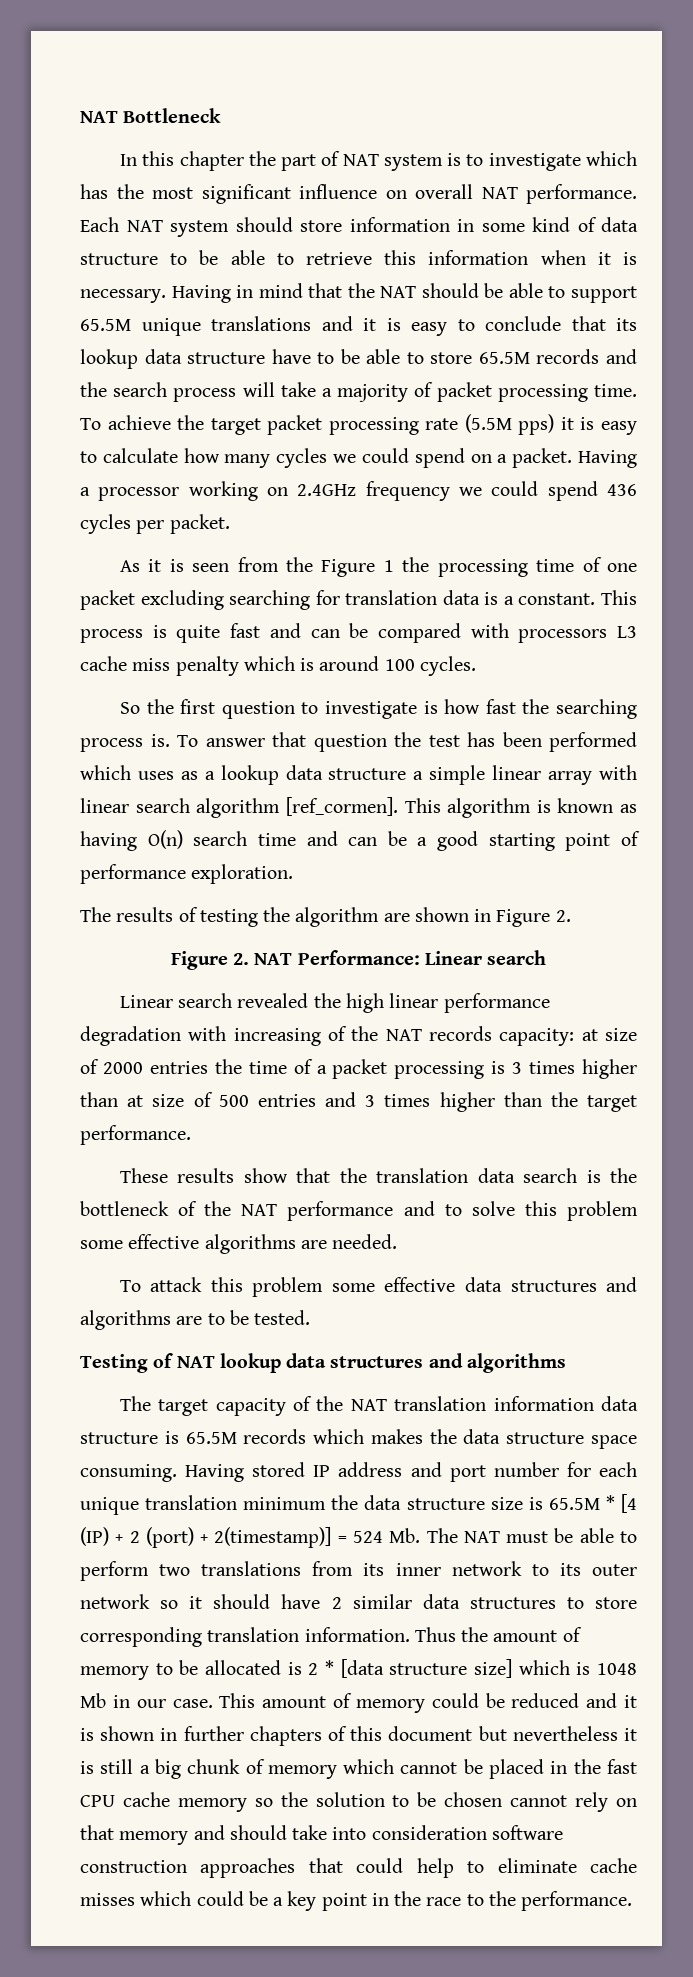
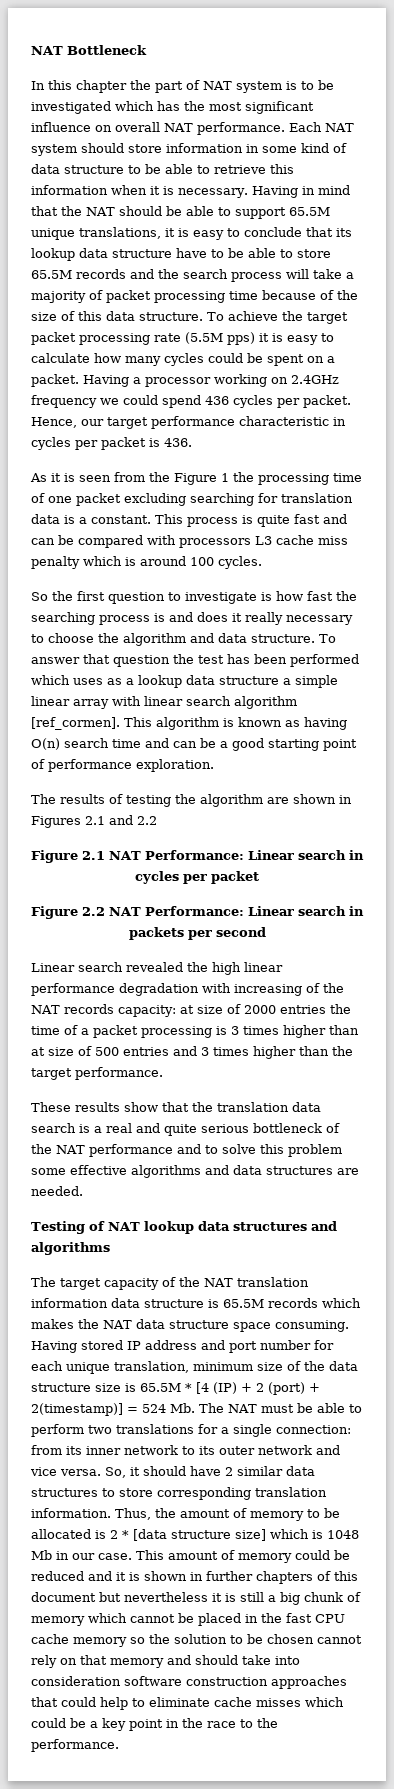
- In this chapter the part of NAT system is to investigate which has the most significant influence on overall NAT performance.
+ In this chapter the part of NAT system is to be investigated which has the most significant influence on overall NAT performance.
- Having in mind that the NAT should be able to support 65.5M unique translations and it is easy to conclude that its lookup data structure have to be able to store 65.5M records and the search process will take a majority of packet processing time.
+ Having in mind that the NAT should be able to support 65.5M unique translations, it is easy to conclude that its lookup data structure have to be able to store 65.5M records and the search process will take a majority of packet processing time because of the size of this data structure.
- To achieve the target packet processing rate (5.5M pps) it is easy to calculate how many cycles we could spend on a packet.
+ To achieve the target packet processing rate (5.5M pps) it is easy to calculate how many cycles could be spent on a packet.
+ Hence, our target performance characteristic in cycles per packet is 436.
- So the first question to investigate is how fast the searching process is.
+ So the first question to investigate is how fast the searching process is and does it really necessary to choose the algorithm and data structure.
- The results of testing the algorithm are shown in Figure 2.
- Figure 2. NAT Performance: Linear search
+ The results of testing the algorithm are shown in Figures 2.1 and 2.2
+ Figure 2.1 NAT Performance: Linear search in cycles per packet
+ Figure 2.2 NAT Performance: Linear search in packets per second
- These results show that the translation data search is the bottleneck of the NAT performance and to solve this problem some effective algorithms are needed.
+ These results show that the translation data search is a real and quite serious bottleneck of the NAT performance and to solve this problem some effective algorithms and data structures are needed.
- To attack this problem some effective data structures and algorithms are to be tested.
- The target capacity of the NAT translation information data structure is 65.5M records which makes the data structure space consuming.
+ The target capacity of the NAT translation information data structure is 65.5M records which makes the NAT data structure space consuming.
- Having stored IP address and port number for each unique translation minimum the data structure size is 65.5M * [4 (IP) + 2 (port) + 2(timestamp)] = 524 Mb. The NAT must be able to perform two translations from its inner network to its outer network so it should have 2 similar data structures to store corresponding translation information.
+ Having stored IP address and port number for each unique translation, minimum size of the data structure size is 65.5M * [4 (IP) + 2 (port) + 2(timestamp)] = 524 Mb. The NAT must be able to perform two translations for a single connection: from its inner network to its outer network and vice versa. So, it should have 2 similar data structures to store corresponding translation information.
- Thus the amount of memory to be allocated is 2 * [data structure size] which is 1048 Mb in our case.
+ Thus, the amount of memory to be allocated is 2 * [data structure size] which is 1048 Mb in our case.

